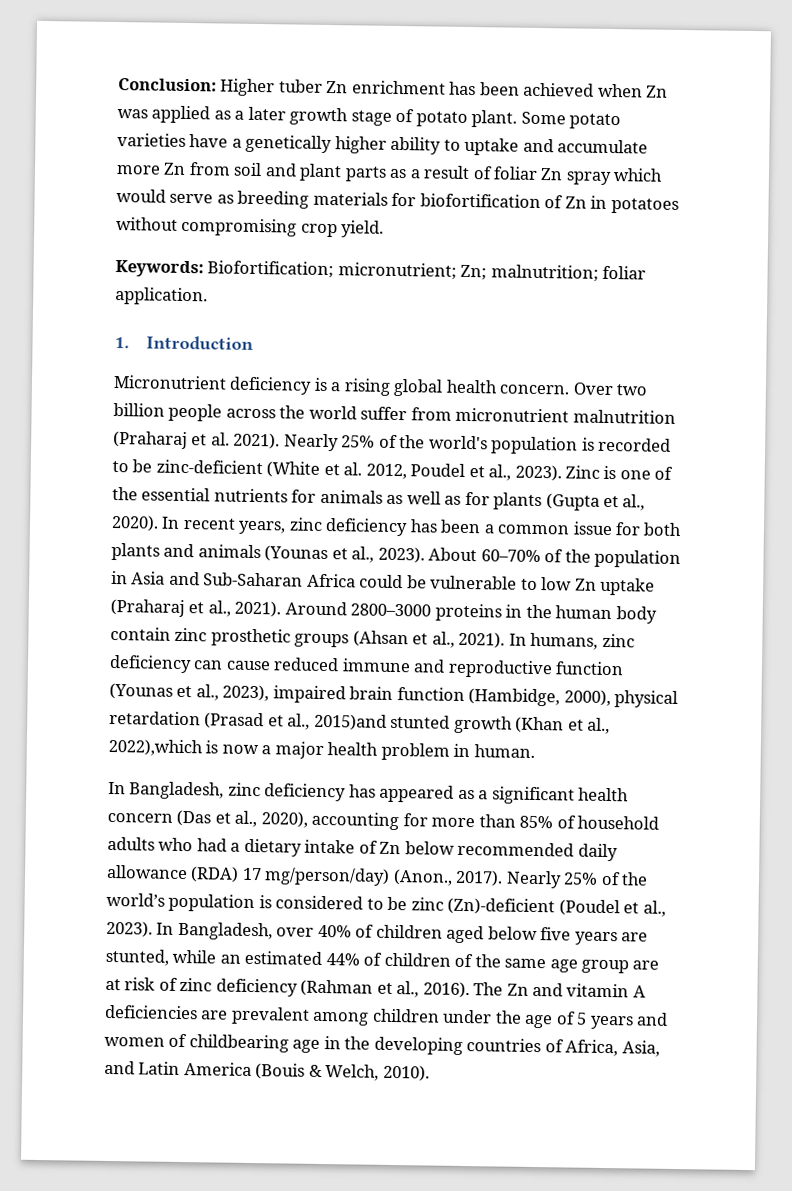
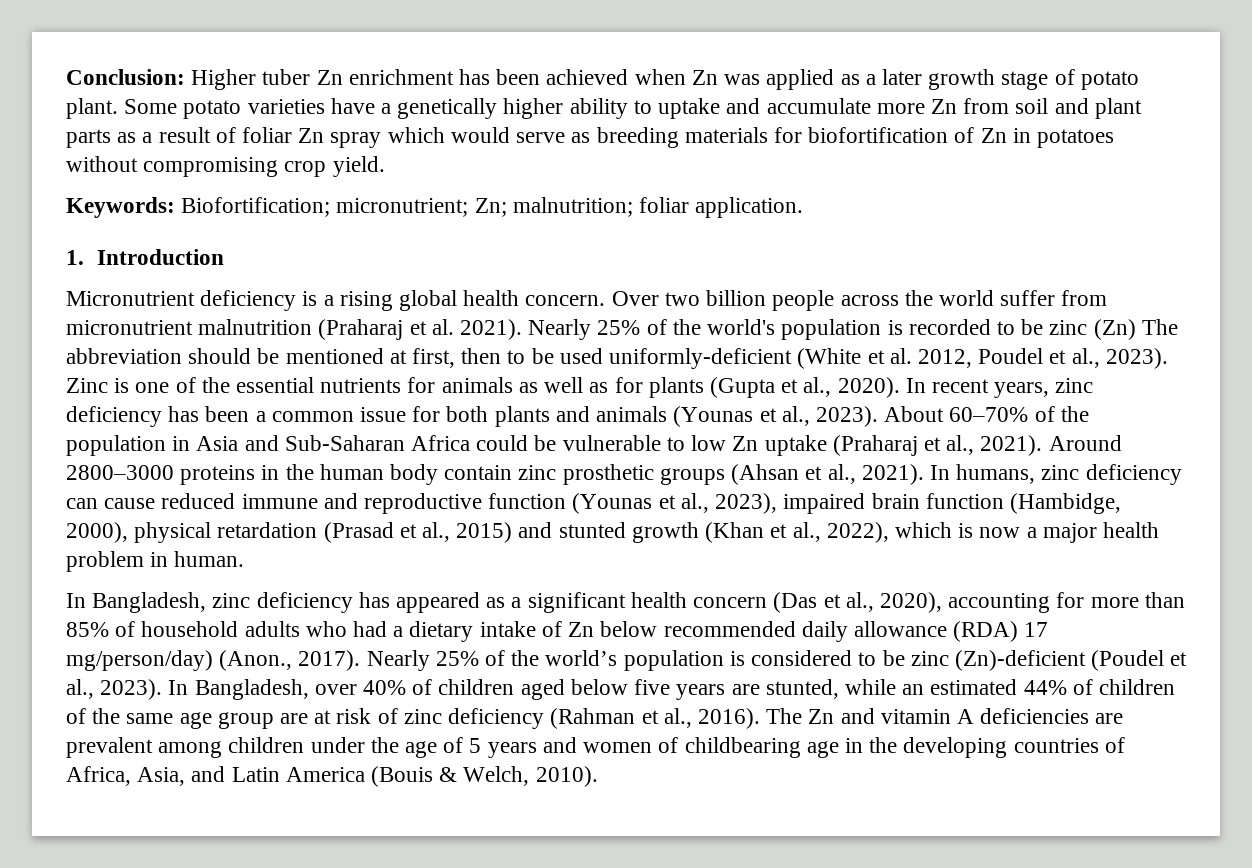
- Nearly 25% of the world's population is recorded to be zinc-deficient (White et al. 2012, Poudel et al., 2023).
+ Nearly 25% of the world's population is recorded to be zinc (Zn) The abbreviation should be mentioned at first, then to be used uniformly-deficient (White et al. 2012, Poudel et al., 2023).
- In humans, zinc deficiency can cause reduced immune and reproductive function (Younas et al., 2023), impaired brain function (Hambidge, 2000), physical retardation (Prasad et al., 2015)and stunted growth (Khan et al., 2022),which is now a major health problem in human.
+ In humans, zinc deficiency can cause reduced immune and reproductive function (Younas et al., 2023), impaired brain function (Hambidge, 2000), physical retardation (Prasad et al., 2015) and stunted growth (Khan et al., 2022), which is now a major health problem in human.

